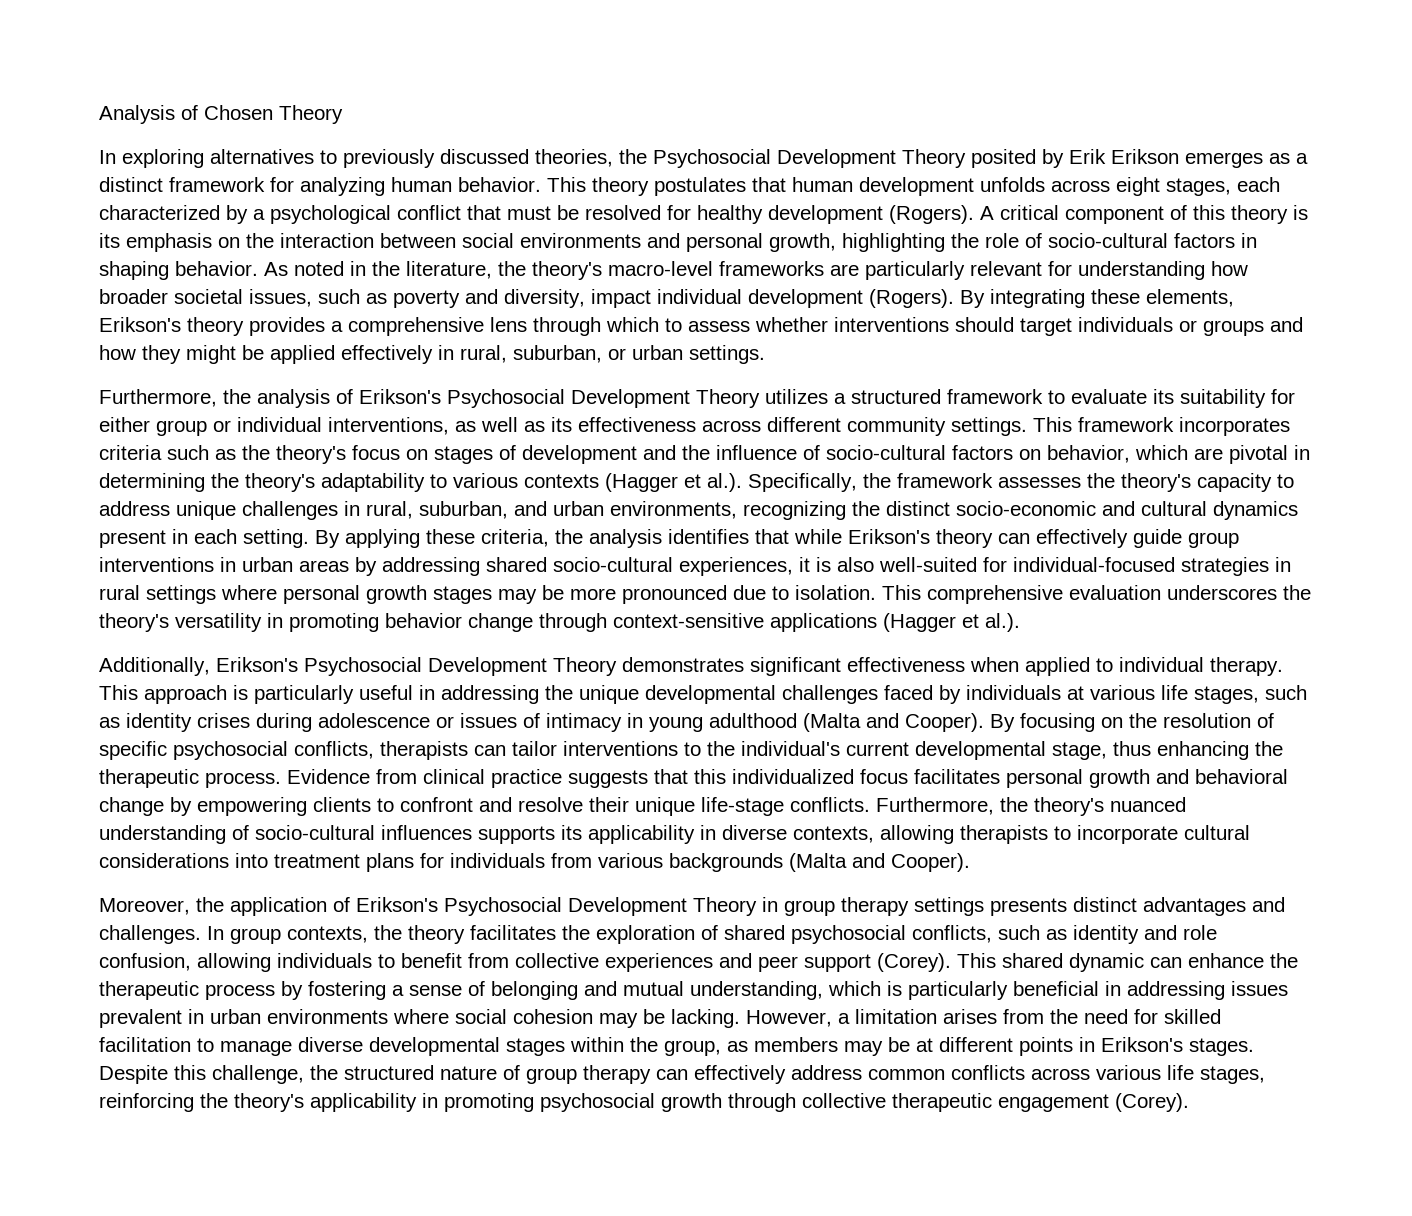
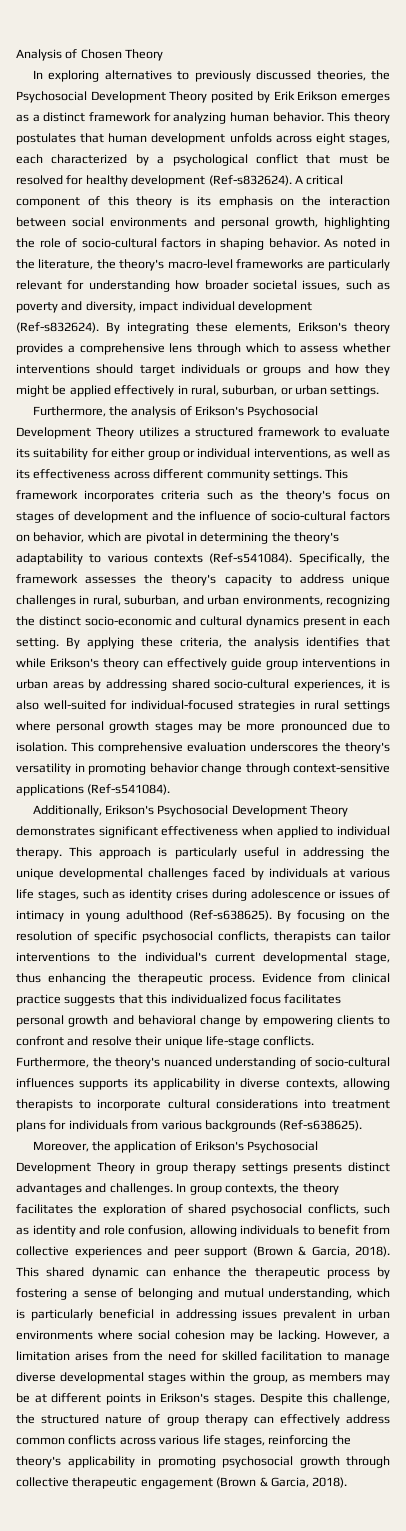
- This theory postulates that human development unfolds across eight stages, each characterized by a psychological conflict that must be resolved for healthy development (Rogers).
+ This theory postulates that human development unfolds across eight stages, each characterized by a psychological conflict that must be resolved for healthy development (Ref-s832624).
- As noted in the literature, the theory's macro-level frameworks are particularly relevant for understanding how broader societal issues, such as poverty and diversity, impact individual development (Rogers).
+ As noted in the literature, the theory's macro-level frameworks are particularly relevant for understanding how broader societal issues, such as poverty and diversity, impact individual development (Ref-s832624).
- This framework incorporates criteria such as the theory's focus on stages of development and the influence of socio-cultural factors on behavior, which are pivotal in determining the theory's adaptability to various contexts (Hagger et al.). Specifically, the framework assesses the theory's capacity to address unique challenges in rural, suburban, and urban environments, recognizing the distinct socio-economic and cultural dynamics present in each setting.
+ This framework incorporates criteria such as the theory's focus on stages of development and the influence of socio-cultural factors on behavior, which are pivotal in determining the theory's adaptability to various contexts (Ref-s541084). Specifically, the framework assesses the theory's capacity to address unique challenges in rural, suburban, and urban environments, recognizing the distinct socio-economic and cultural dynamics present in each setting.
- This comprehensive evaluation underscores the theory's versatility in promoting behavior change through context-sensitive applications (Hagger et al.).
+ This comprehensive evaluation underscores the theory's versatility in promoting behavior change through context-sensitive applications (Ref-s541084).
- This approach is particularly useful in addressing the unique developmental challenges faced by individuals at various life stages, such as identity crises during adolescence or issues of intimacy in young adulthood (Malta and Cooper).
+ This approach is particularly useful in addressing the unique developmental challenges faced by individuals at various life stages, such as identity crises during adolescence or issues of intimacy in young adulthood (Ref-s638625).
- Furthermore, the theory's nuanced understanding of socio-cultural influences supports its applicability in diverse contexts, allowing therapists to incorporate cultural considerations into treatment plans for individuals from various backgrounds (Malta and Cooper).
+ Furthermore, the theory's nuanced understanding of socio-cultural influences supports its applicability in diverse contexts, allowing therapists to incorporate cultural considerations into treatment plans for individuals from various backgrounds (Ref-s638625).
- In group contexts, the theory facilitates the exploration of shared psychosocial conflicts, such as identity and role confusion, allowing individuals to benefit from collective experiences and peer support (Corey).
+ In group contexts, the theory facilitates the exploration of shared psychosocial conflicts, such as identity and role confusion, allowing individuals to benefit from collective experiences and peer support (Brown & Garcia, 2018).
- Despite this challenge, the structured nature of group therapy can effectively address common conflicts across various life stages, reinforcing the theory's applicability in promoting psychosocial growth through collective therapeutic engagement (Corey).
+ Despite this challenge, the structured nature of group therapy can effectively address common conflicts across various life stages, reinforcing the theory's applicability in promoting psychosocial growth through collective therapeutic engagement (Brown & Garcia, 2018).

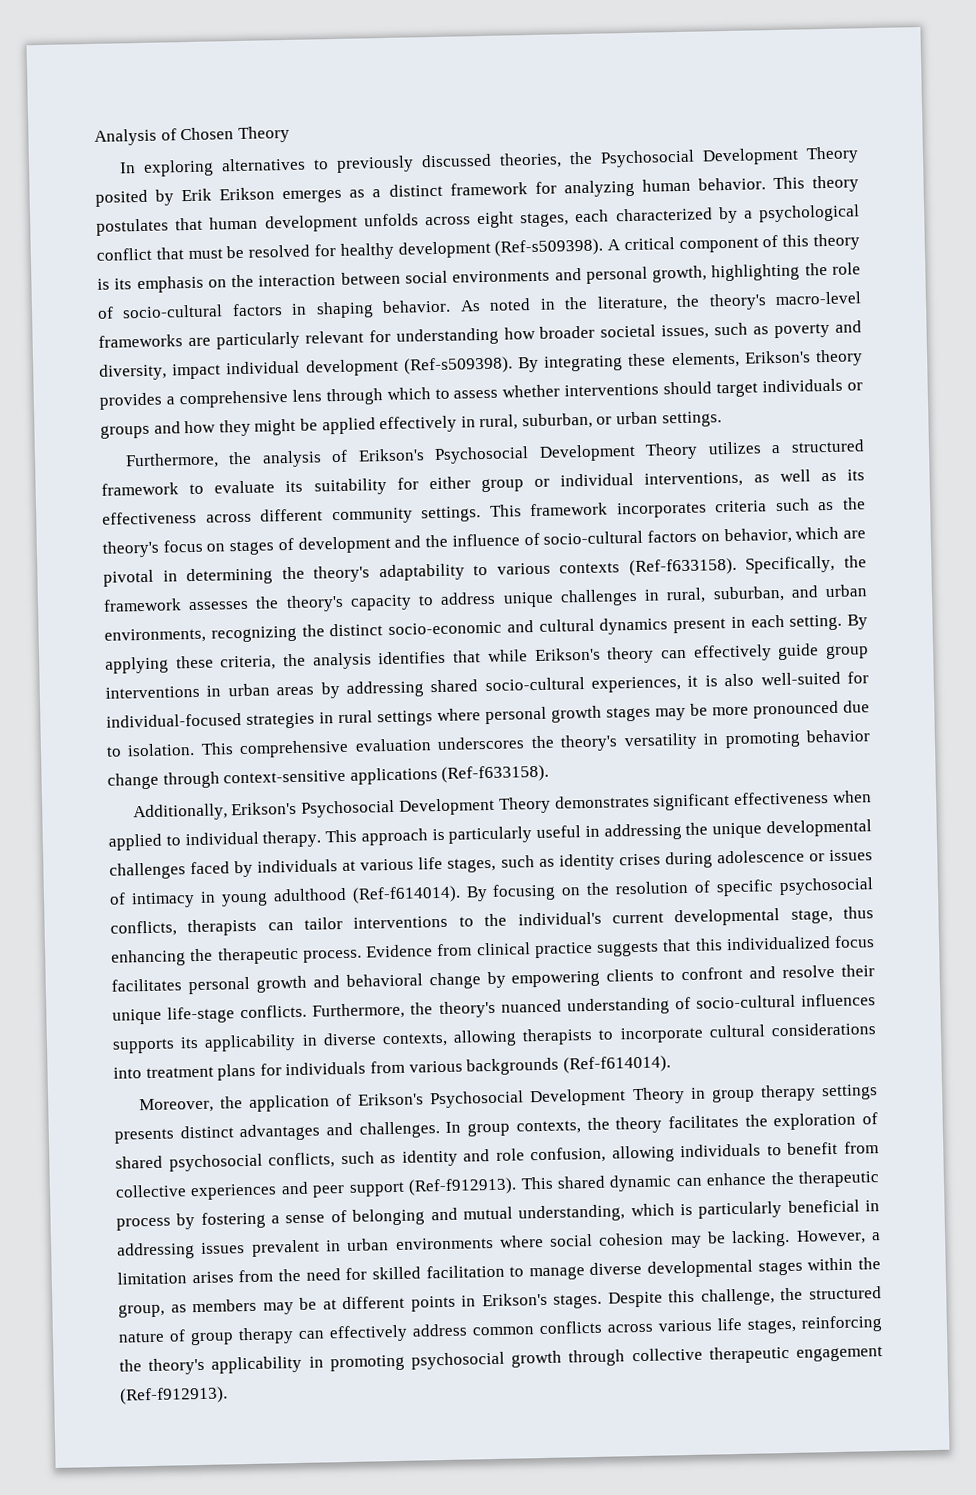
- This theory postulates that human development unfolds across eight stages, each characterized by a psychological conflict that must be resolved for healthy development (Ref-s832624).
+ This theory postulates that human development unfolds across eight stages, each characterized by a psychological conflict that must be resolved for healthy development (Ref-s509398).
- As noted in the literature, the theory's macro-level frameworks are particularly relevant for understanding how broader societal issues, such as poverty and diversity, impact individual development (Ref-s832624).
+ As noted in the literature, the theory's macro-level frameworks are particularly relevant for understanding how broader societal issues, such as poverty and diversity, impact individual development (Ref-s509398).
- This framework incorporates criteria such as the theory's focus on stages of development and the influence of socio-cultural factors on behavior, which are pivotal in determining the theory's adaptability to various contexts (Ref-s541084).
+ This framework incorporates criteria such as the theory's focus on stages of development and the influence of socio-cultural factors on behavior, which are pivotal in determining the theory's adaptability to various contexts (Ref-f633158).
- This comprehensive evaluation underscores the theory's versatility in promoting behavior change through context-sensitive applications (Ref-s541084).
+ This comprehensive evaluation underscores the theory's versatility in promoting behavior change through context-sensitive applications (Ref-f633158).
- This approach is particularly useful in addressing the unique developmental challenges faced by individuals at various life stages, such as identity crises during adolescence or issues of intimacy in young adulthood (Ref-s638625).
+ This approach is particularly useful in addressing the unique developmental challenges faced by individuals at various life stages, such as identity crises during adolescence or issues of intimacy in young adulthood (Ref-f614014).
- Furthermore, the theory's nuanced understanding of socio-cultural influences supports its applicability in diverse contexts, allowing therapists to incorporate cultural considerations into treatment plans for individuals from various backgrounds (Ref-s638625).
+ Furthermore, the theory's nuanced understanding of socio-cultural influences supports its applicability in diverse contexts, allowing therapists to incorporate cultural considerations into treatment plans for individuals from various backgrounds (Ref-f614014).
- In group contexts, the theory facilitates the exploration of shared psychosocial conflicts, such as identity and role confusion, allowing individuals to benefit from collective experiences and peer support (Brown & Garcia, 2018).
+ In group contexts, the theory facilitates the exploration of shared psychosocial conflicts, such as identity and role confusion, allowing individuals to benefit from collective experiences and peer support (Ref-f912913).
- Despite this challenge, the structured nature of group therapy can effectively address common conflicts across various life stages, reinforcing the theory's applicability in promoting psychosocial growth through collective therapeutic engagement (Brown & Garcia, 2018).
+ Despite this challenge, the structured nature of group therapy can effectively address common conflicts across various life stages, reinforcing the theory's applicability in promoting psychosocial growth through collective therapeutic engagement (Ref-f912913).

